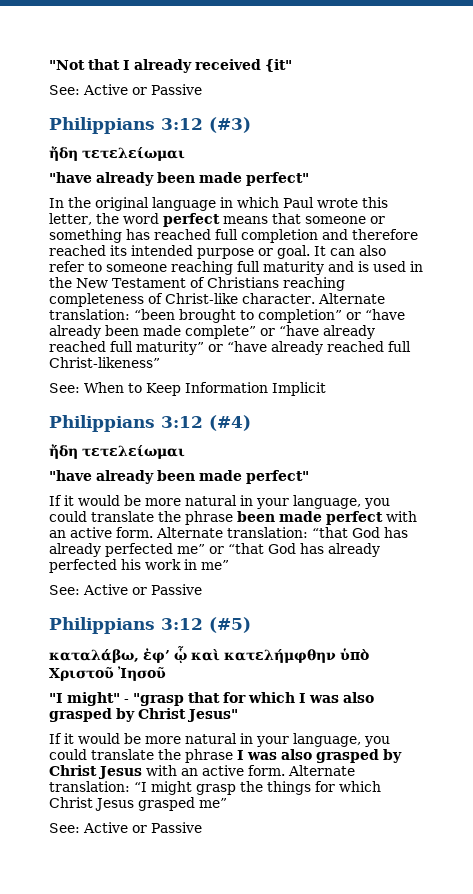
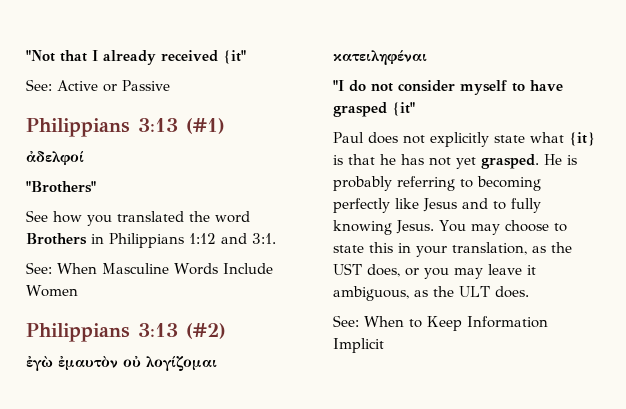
- Philippians 3:12 (#3)
- ἤδη τετελείωμαι
- "have already been made perfect"
- In the original language in which Paul wrote this letter, the word perfect means that someone or something has reached full completion and therefore reached its intended purpose or goal. It can also refer to someone reaching full maturity and is used in the New Testament of Christians reaching completeness of Christ-like character. Alternate translation: “been brought to completion” or “have already been made complete” or “have already reached full maturity” or “have already reached full Christ-likeness”
+ Philippians 3:13 (#1)
+ ἀδελφοί
+ "Brothers"
+ See how you translated the word Brothers in Philippians 1:12 and 3:1.
+ See: When Masculine Words Include Women
+ Philippians 3:13 (#2)
+ ἐγὼ ἐμαυτὸν οὐ λογίζομαι κατειληφέναι
+ "I do not consider myself to have grasped {it"
+ Paul does not explicitly state what {it} is that he has not yet grasped. He is probably referring to becoming perfectly like Jesus and to fully knowing Jesus. You may choose to state this in your translation, as the UST does, or you may leave it ambiguous, as the ULT does.
- Philippians 3:12 (#4)
- ἤδη τετελείωμαι
- "have already been made perfect"
- If it would be more natural in your language, you could translate the phrase been made perfect with an active form. Alternate translation: “that God has already perfected me” or “that God has already perfected his work in me”
- See: Active or Passive
- Philippians 3:12 (#5)
- καταλάβω, ἐφ’ ᾧ καὶ κατελήμφθην ὑπὸ Χριστοῦ Ἰησοῦ
- "I might" - "grasp that for which I was also grasped by Christ Jesus"
- If it would be more natural in your language, you could translate the phrase I was also grasped by Christ Jesus with an active form. Alternate translation: “I might grasp the things for which Christ Jesus grasped me”
- See: Active or Passive

